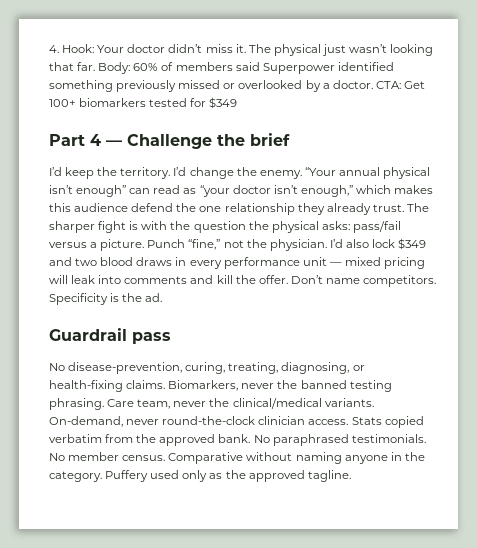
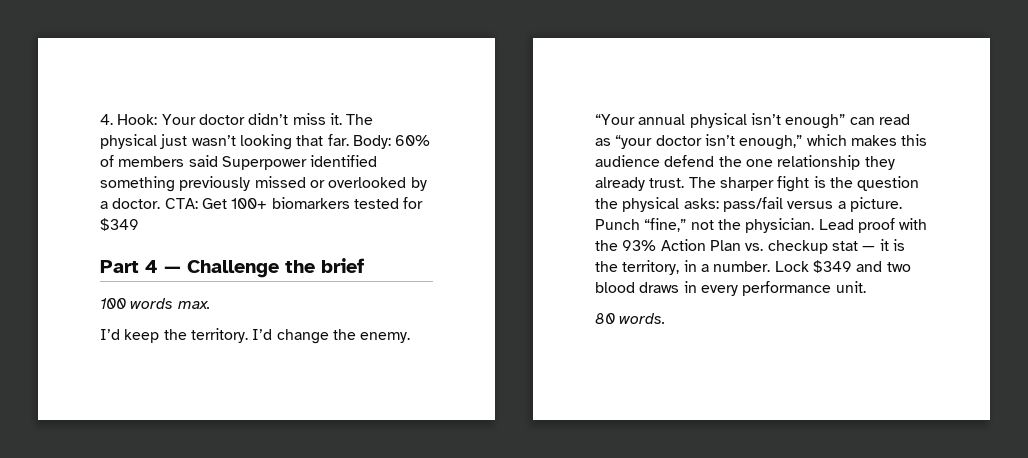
+ 100 words max.
- The sharper fight is with the question the physical asks: pass/fail versus a picture.
+ The sharper fight is the question the physical asks: pass/fail versus a picture.
- I’d also lock $349 and two blood draws in every performance unit — mixed pricing will leak into comments and kill the offer. Don’t name competitors. Specificity is the ad.
- Guardrail pass
- No disease-prevention, curing, treating, diagnosing, or health-fixing claims. Biomarkers, never the banned testing phrasing. Care team, never the clinical/medical variants. On-demand, never round-the-clock clinician access. Stats copied verbatim from the approved bank. No paraphrased testimonials. No member census. Comparative without naming anyone in the category. Puffery used only as the approved tagline.
+ Lead proof with the 93% Action Plan vs. checkup stat — it is the territory, in a number. Lock $349 and two blood draws in every performance unit.
+ 80 words.

